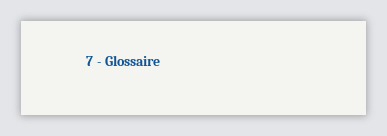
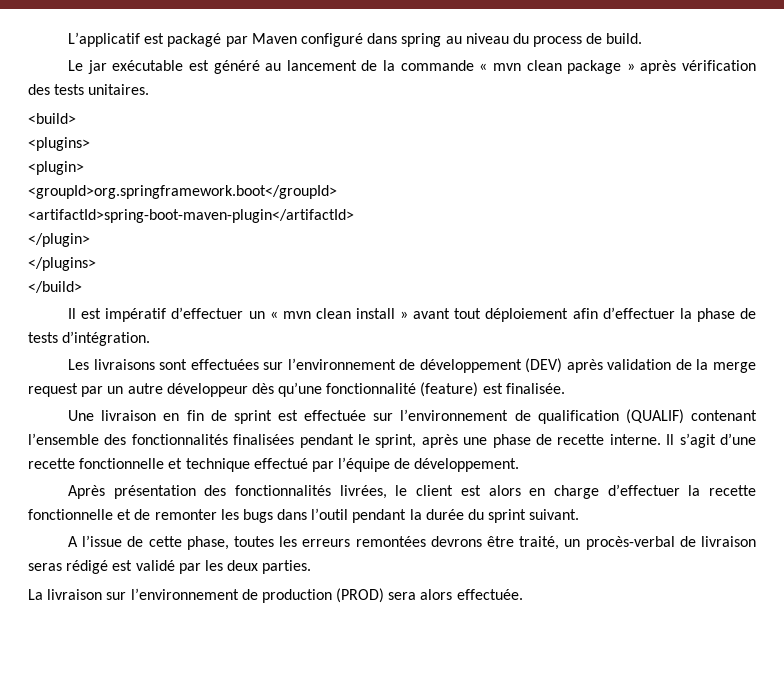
- 7 - Glossaire
+ L’applicatif est packagé par Maven configuré dans spring au niveau du process de build.
+ Le jar exécutable est généré au lancement de la commande « mvn clean package » après vérification des tests unitaires.
+ <build>
+ <plugins>
+ <plugin>
+ <groupId>org.springframework.boot</groupId>
+ <artifactId>spring-boot-maven-plugin</artifactId>
+ </plugin>
+ </plugins>
+ </build>
+ Il est impératif d’effectuer un « mvn clean install » avant tout déploiement afin d’effectuer la phase de tests d’intégration.
+ Les livraisons sont effectuées sur l’environnement de développement (DEV) après validation de la merge request par un autre développeur dès qu’une fonctionnalité (feature) est finalisée.
+ Une livraison en fin de sprint est effectuée sur l’environnement de qualification (QUALIF) contenant l’ensemble des fonctionnalités finalisées pendant le sprint, après une phase de recette interne. Il s’agit d’une recette fonctionnelle et technique effectué par l’équipe de développement.
+ Après présentation des fonctionnalités livrées, le client est alors en charge d’effectuer la recette fonctionnelle et de remonter les bugs dans l’outil pendant la durée du sprint suivant.
+ A l’issue de cette phase, toutes les erreurs remontées devrons être traité, un procès-verbal de livraison seras rédigé est validé par les deux parties.
+ La livraison sur l’environnement de production (PROD) sera alors effectuée.

